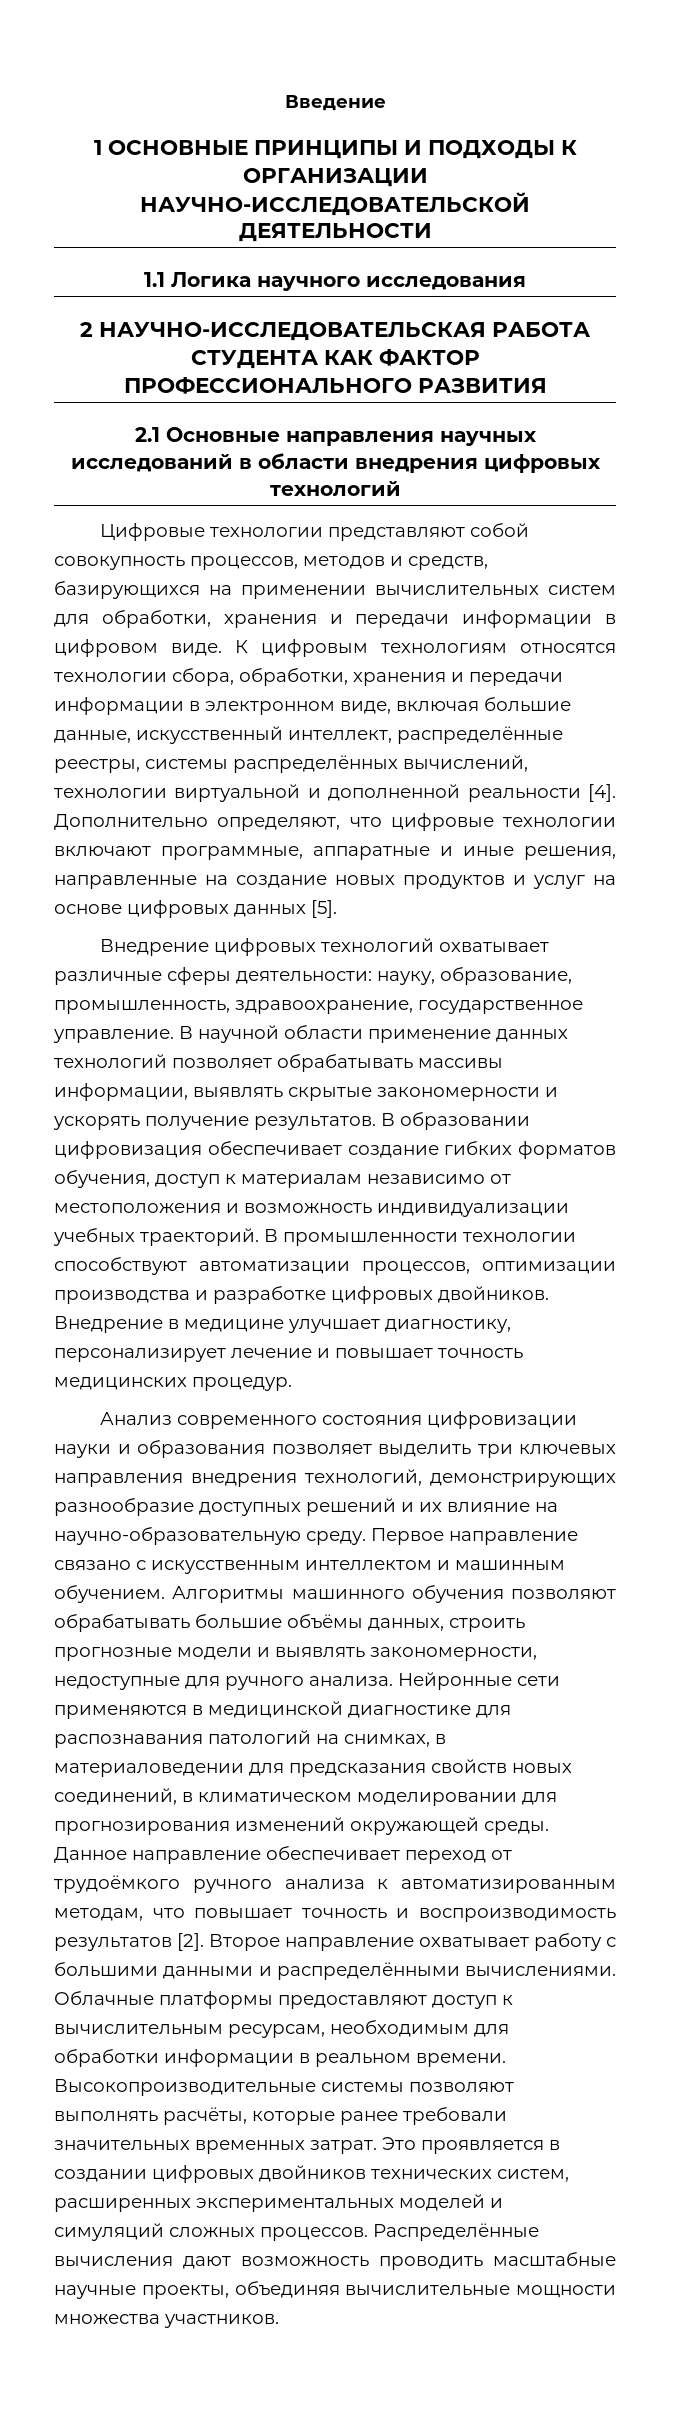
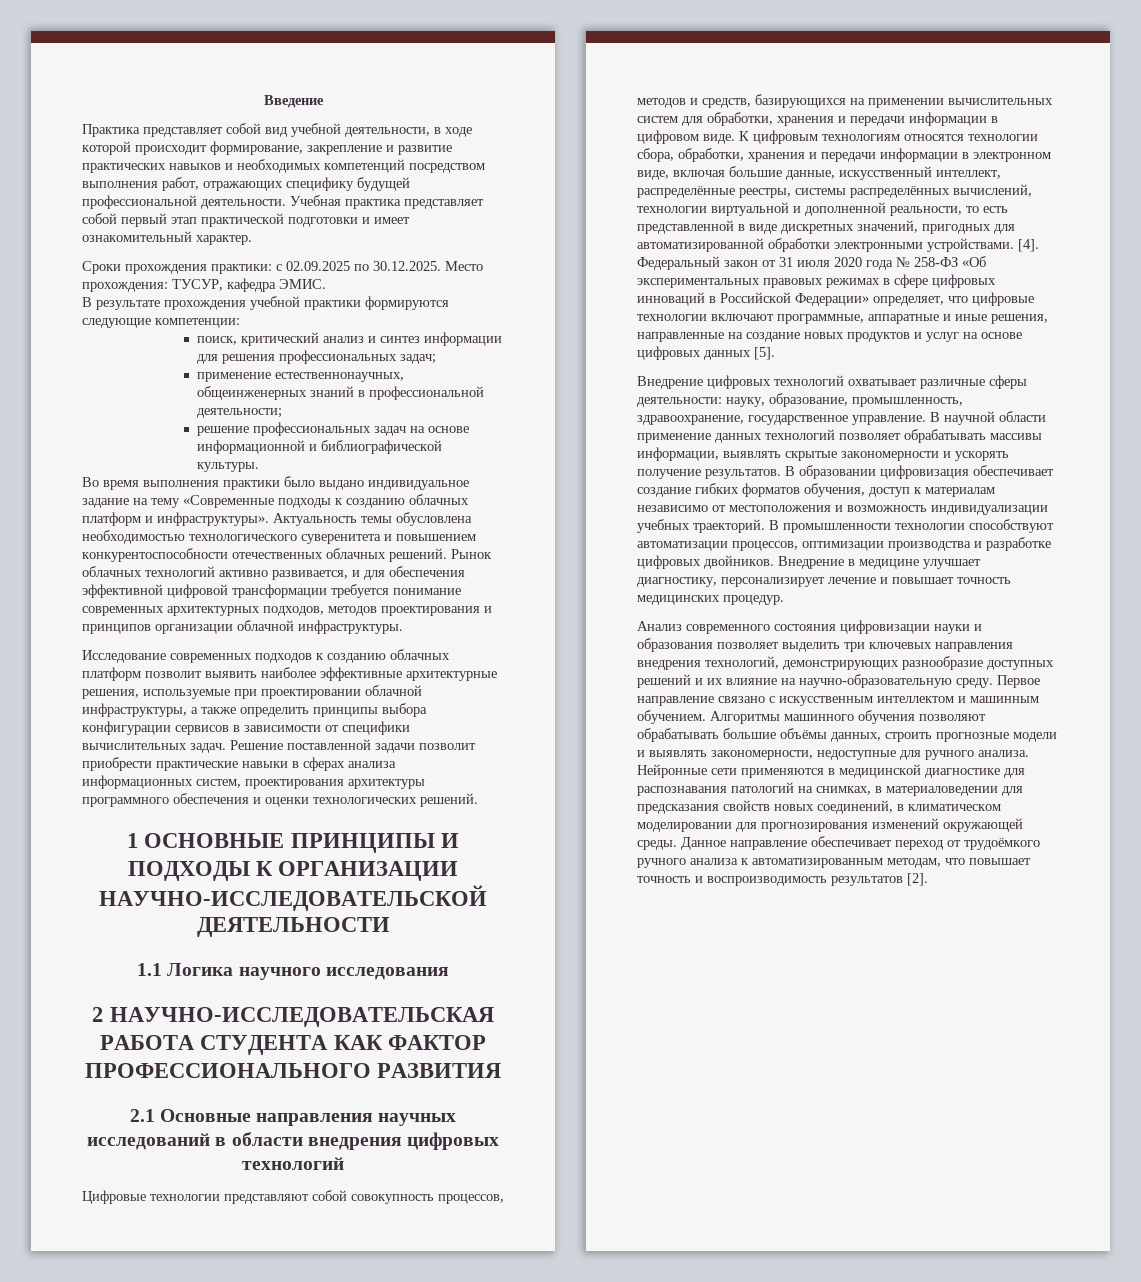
+ Практика представляет собой вид учебной деятельности, в ходе которой происходит формирование, закрепление и развитие практических навыков и необходимых компетенций посредством выполнения работ, отражающих специфику будущей профессиональной деятельности. Учебная практика представляет собой первый этап практической подготовки и имеет ознакомительный характер.
+ Сроки прохождения практики: с 02.09.2025 по 30.12.2025. Место прохождения: ТУСУР, кафедра ЭМИС.
+ В результате прохождения учебной практики формируются следующие компетенции:
+ поиск, критический анализ и синтез информации для решения профессиональных задач;
+ применение естественнонаучных, общеинженерных знаний в профессиональной деятельности;
+ решение профессиональных задач на основе информационной и библиографической культуры.
+ Во время выполнения практики было выдано индивидуальное задание на тему «Современные подходы к созданию облачных платформ и инфраструктуры». Актуальность темы обусловлена необходимостью технологического суверенитета и повышением конкурентоспособности отечественных облачных решений. Рынок облачных технологий активно развивается, и для обеспечения эффективной цифровой трансформации требуется понимание современных архитектурных подходов, методов проектирования и принципов организации облачной инфраструктуры.
+ Исследование современных подходов к созданию облачных платформ позволит выявить наиболее эффективные архитектурные решения, используемые при проектировании облачной инфраструктуры, а также определить принципы выбора конфигурации сервисов в зависимости от специфики вычислительных задач. Решение поставленной задачи позволит приобрести практические навыки в сферах анализа информационных систем, проектирования архитектуры программного обеспечения и оценки технологических решений.
- К цифровым технологиям относятся технологии сбора, обработки, хранения и передачи информации в электронном виде, включая большие данные, искусственный интеллект, распределённые реестры, системы распределённых вычислений, технологии виртуальной и дополненной реальности [4]. Дополнительно определяют, что цифровые технологии включают программные, аппаратные и иные решения, направленные на создание новых продуктов и услуг на основе цифровых данных [5].
+ К цифровым технологиям относятся технологии сбора, обработки, хранения и передачи информации в электронном виде, включая большие данные, искусственный интеллект, распределённые реестры, системы распределённых вычислений, технологии виртуальной и дополненной реальности, то есть представленной в виде дискретных значений, пригодных для автоматизированной обработки электронными устройствами. [4]. Федеральный закон от 31 июля 2020 года № 258-ФЗ «Об экспериментальных правовых режимах в сфере цифровых инноваций в Российской Федерации» определяет, что цифровые технологии включают программные, аппаратные и иные решения, направленные на создание новых продуктов и услуг на основе цифровых данных [5].
- Второе направление охватывает работу с большими данными и распределёнными вычислениями. Облачные платформы предоставляют доступ к вычислительным ресурсам, необходимым для обработки информации в реальном времени. Высокопроизводительные системы позволяют выполнять расчёты, которые ранее требовали значительных временных затрат. Это проявляется в создании цифровых двойников технических систем, расширенных экспериментальных моделей и симуляций сложных процессов. Распределённые вычисления дают возможность проводить масштабные научные проекты, объединяя вычислительные мощности множества участников.

